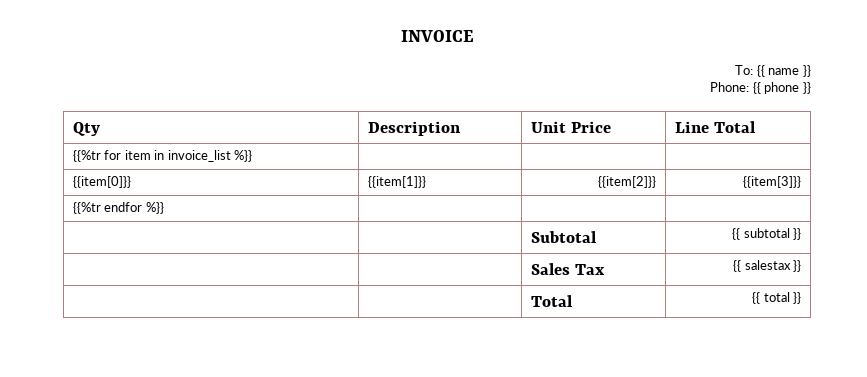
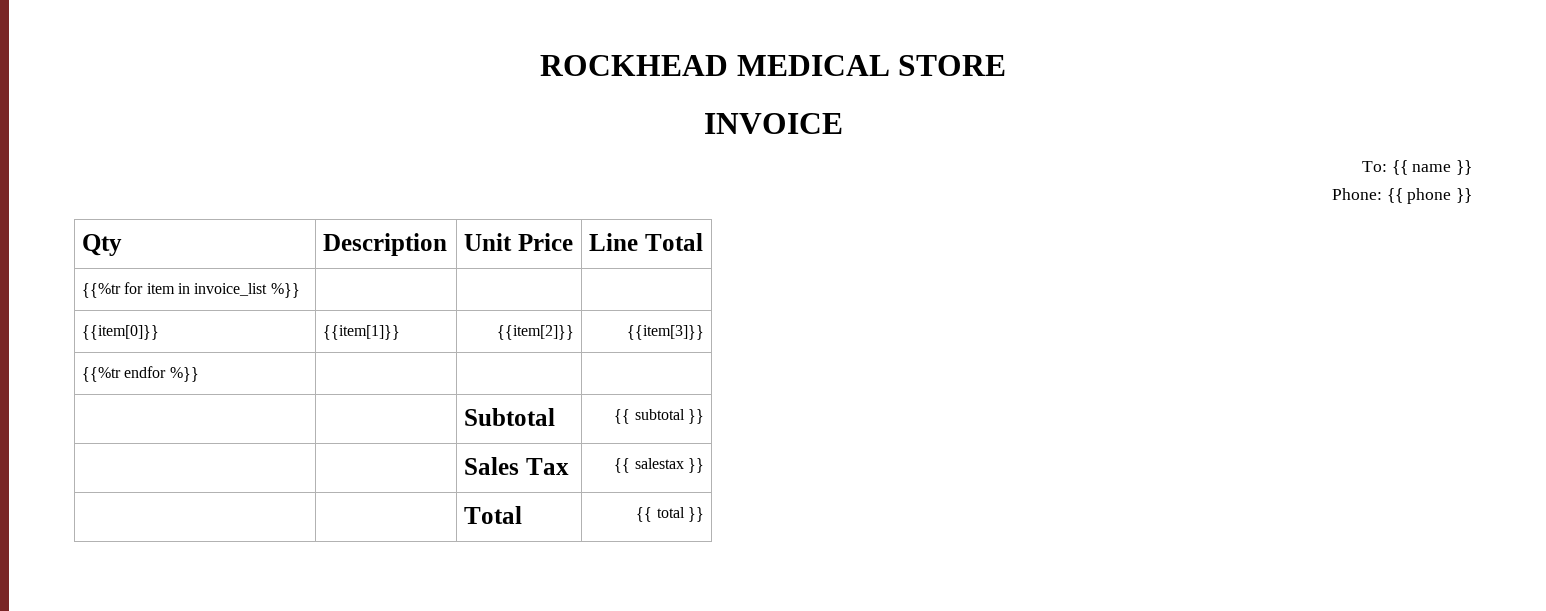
+ ROCKHEAD MEDICAL STORE

